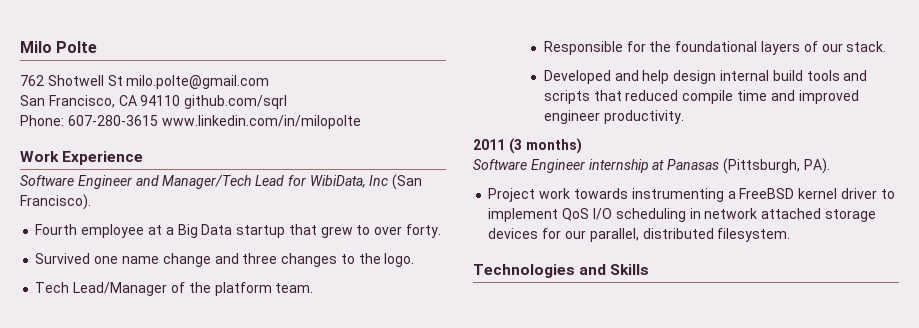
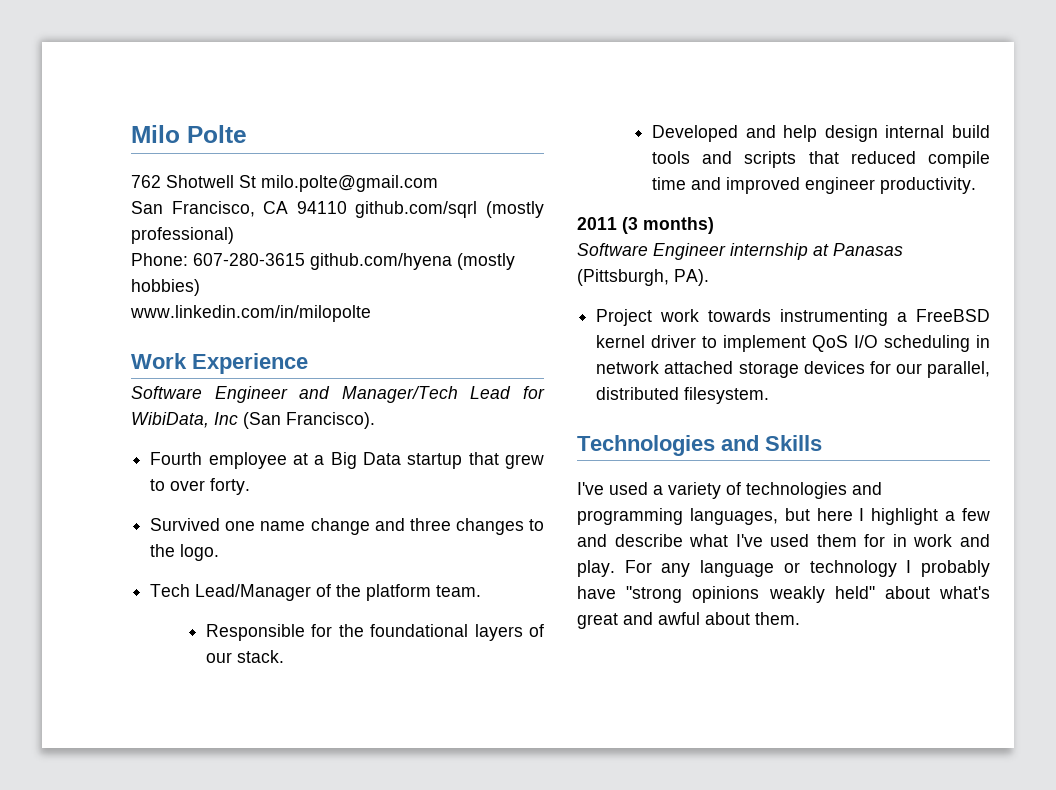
- San Francisco, CA 94110 github.com/sqrl
+ San Francisco, CA 94110 github.com/sqrl (mostly professional)
- Phone: 607-280-3615 www.linkedin.com/in/milopolte
+ Phone: 607-280-3615 github.com/hyena (mostly hobbies)
+ www.linkedin.com/in/milopolte
+ I've used a variety of technologies and programming languages, but here I highlight a few and describe what I've used them for in work and play. For any language or technology I probably have "strong opinions weakly held" about what's great and awful about them.

